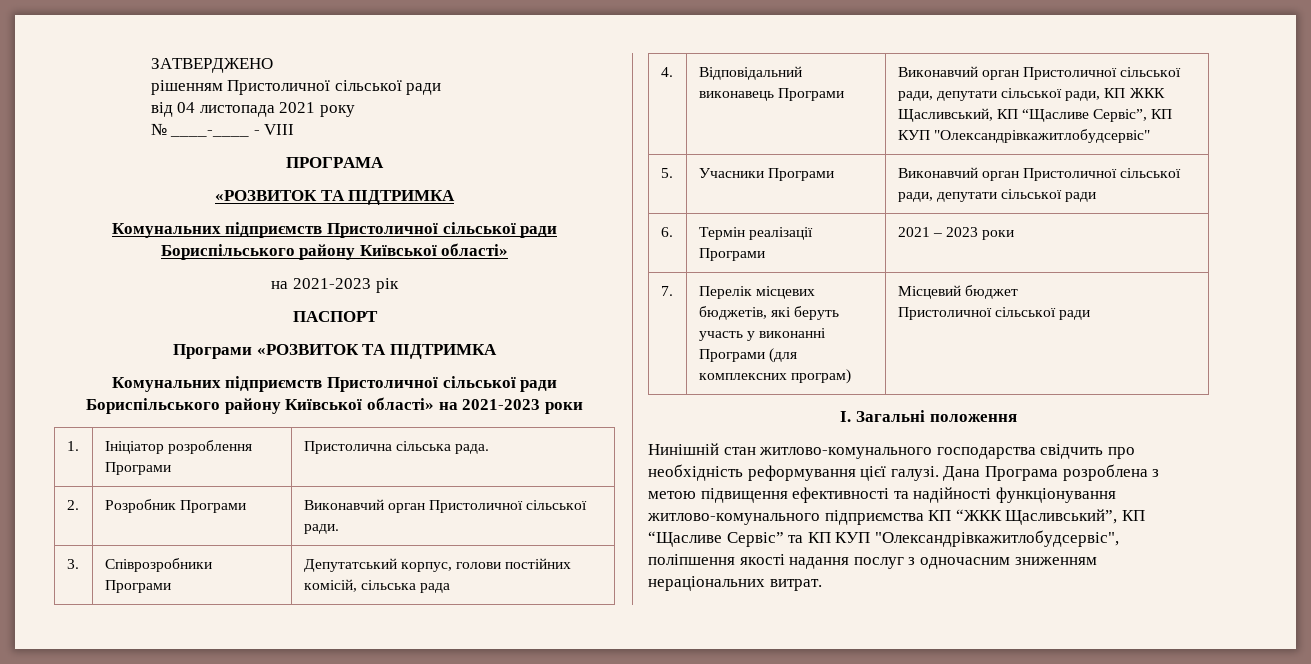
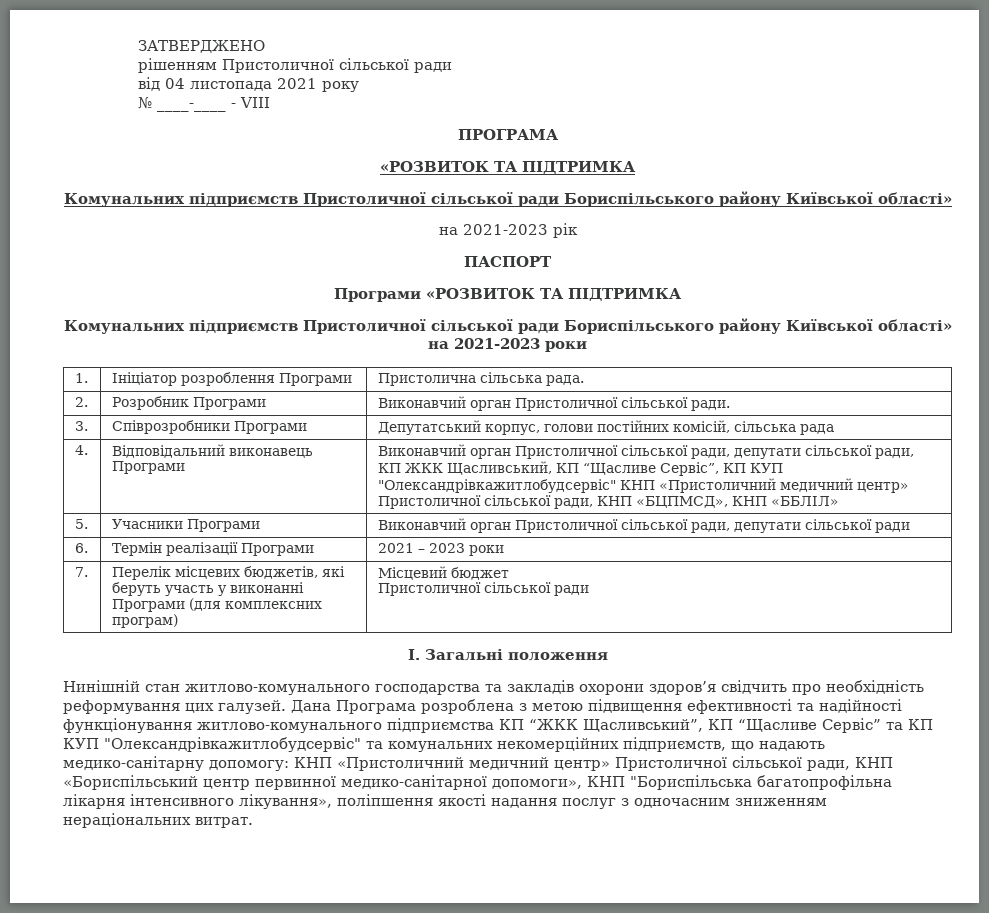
- 4. | Відповідальний виконавець Програми | Виконавчий орган Пристоличної сільської ради, депутати сільської ради, КП ЖКК Щасливський, КП “Щасливе Сервіс”, КП КУП "Олександрівкажитлобудсервіс"
+ 4. | Відповідальний виконавець Програми | Виконавчий орган Пристоличної сільської ради, депутати сільської ради, КП ЖКК Щасливський, КП “Щасливе Сервіс”, КП КУП "Олександрівкажитлобудсервіс" КНП «Пристоличний медичний центр» Пристоличної сільської ради, КНП «БЦПМСД», КНП «ББЛІЛ»
- Нинішній стан житлово-комунального господарства свідчить про необхідність реформування цієї галузі.
+ Нинішній стан житлово-комунального господарства та закладів охорони здоров’я свідчить про необхідність реформування цих галузей.
- Дана Програма розроблена з метою підвищення ефективності та надійності функціонування житлово-комунального підприємства КП “ЖКК Щасливський”, КП “Щасливе Сервіс” та КП КУП "Олександрівкажитлобудсервіс", поліпшення якості надання послуг з одночасним зниженням нераціональних витрат.
+ Дана Програма розроблена з метою підвищення ефективності та надійності функціонування житлово-комунального підприємства КП “ЖКК Щасливський”, КП “Щасливе Сервіс” та КП КУП "Олександрівкажитлобудсервіс" та комунальних некомерційних підприємств, що надають медико-санітарну допомогу: КНП «Пристоличний медичний центр» Пристоличної сільської ради, КНП «Бориспільський центр первинної медико-санітарної допомоги», КНП "Бориспільська багатопрофільна лікарня інтенсивного лікування», поліпшення якості надання послуг з одночасним зниженням нераціональних витрат.

